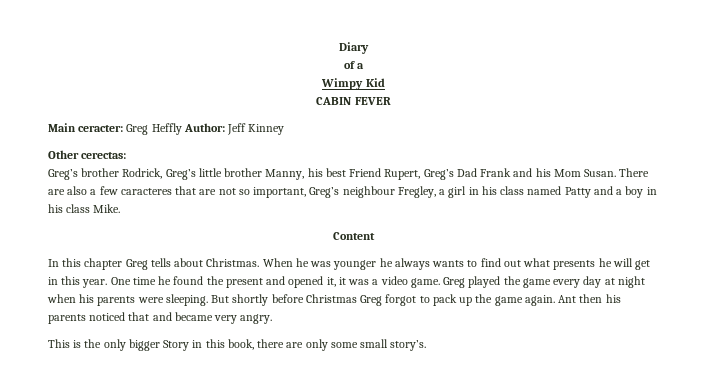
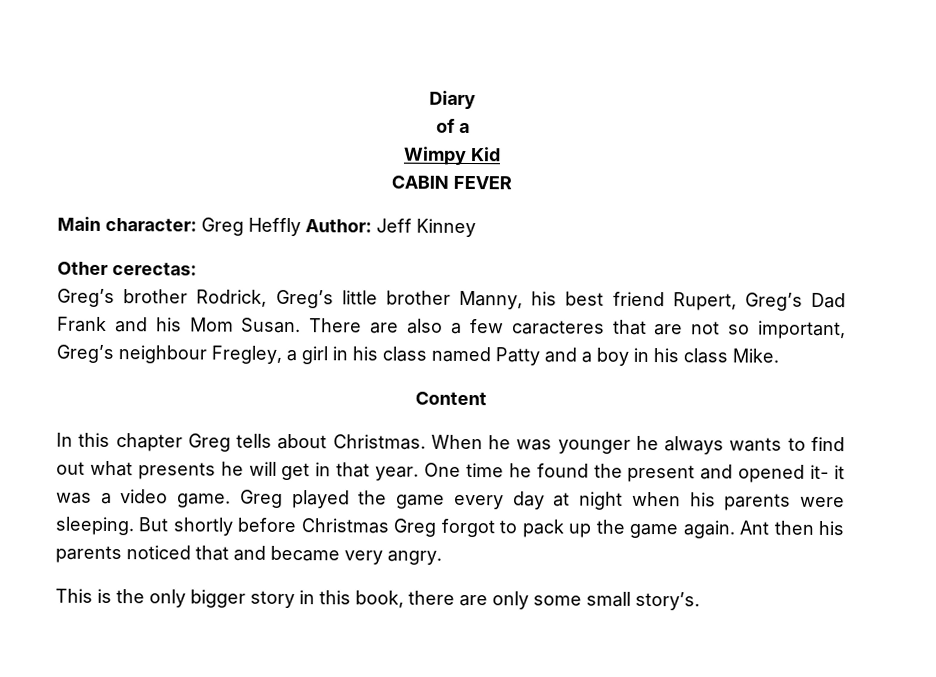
- Main ceracter: Greg Heffly Author: Jeff Kinney
+ Main character: Greg Heffly Author: Jeff Kinney
- Greg’s brother Rodrick, Greg’s little brother Manny, his best Friend Rupert, Greg’s Dad Frank and his Mom Susan.
+ Greg’s brother Rodrick, Greg’s little brother Manny, his best friend Rupert, Greg’s Dad Frank and his Mom Susan.
- When he was younger he always wants to find out what presents he will get in this year.
+ When he was younger he always wants to find out what presents he will get in that year.
- One time he found the present and opened it, it was a video game.
+ One time he found the present and opened it- it was a video game.
- This is the only bigger Story in this book, there are only some small story’s.
+ This is the only bigger story in this book, there are only some small story’s.

